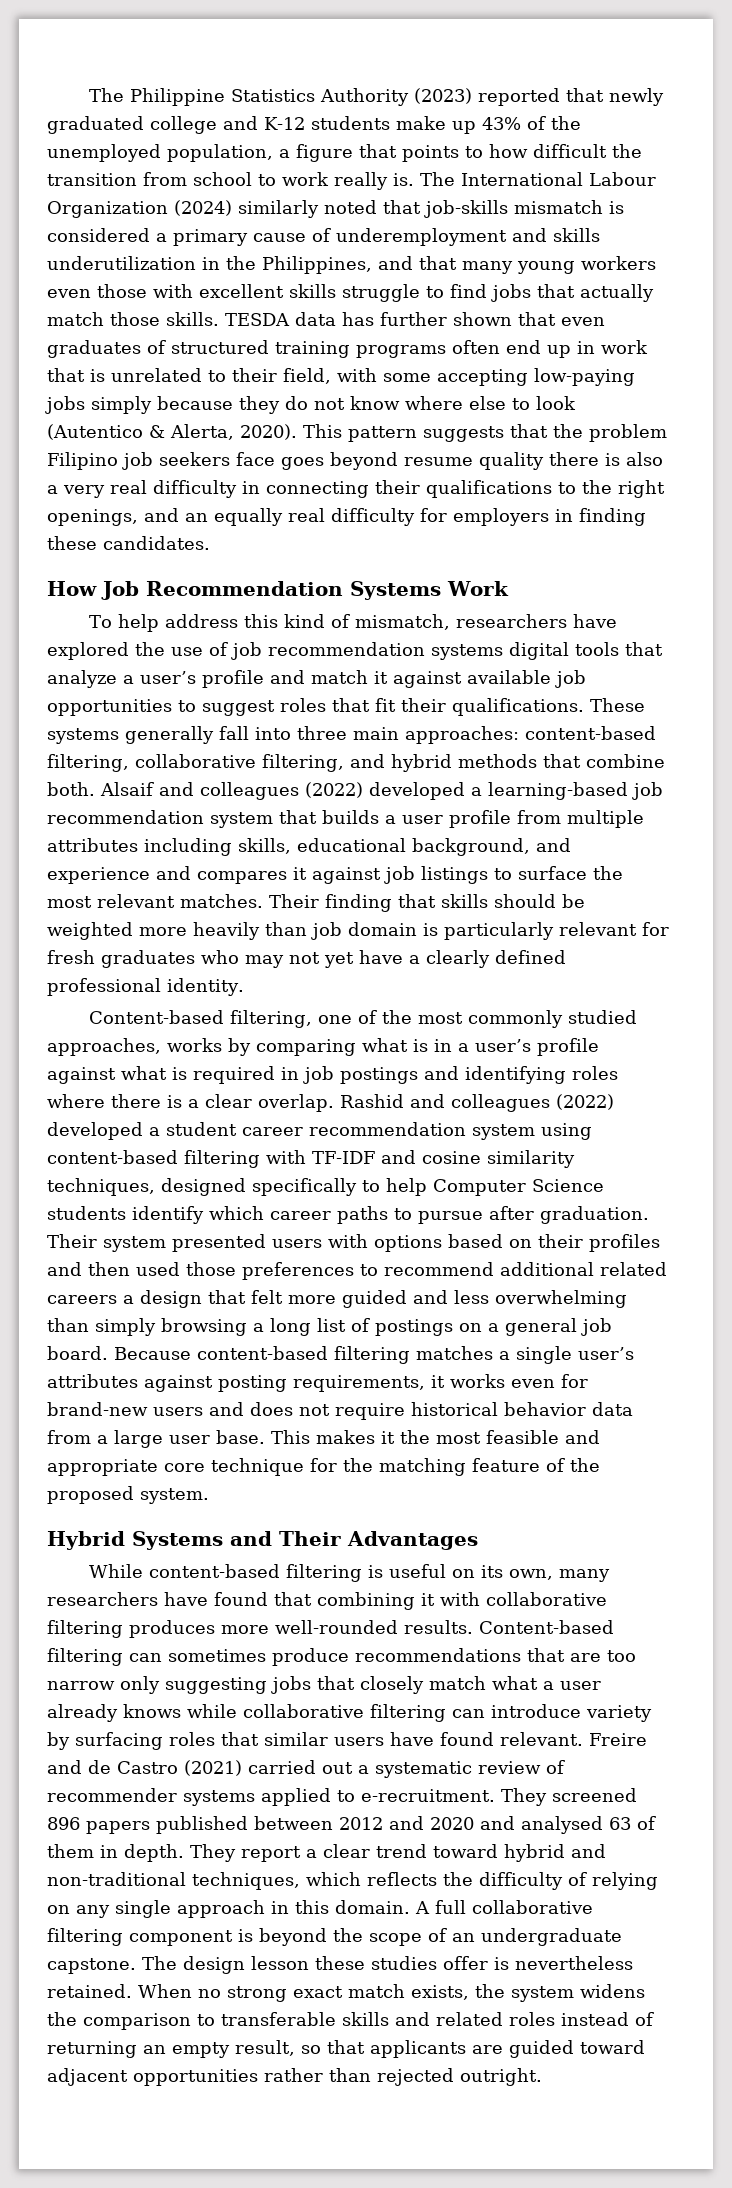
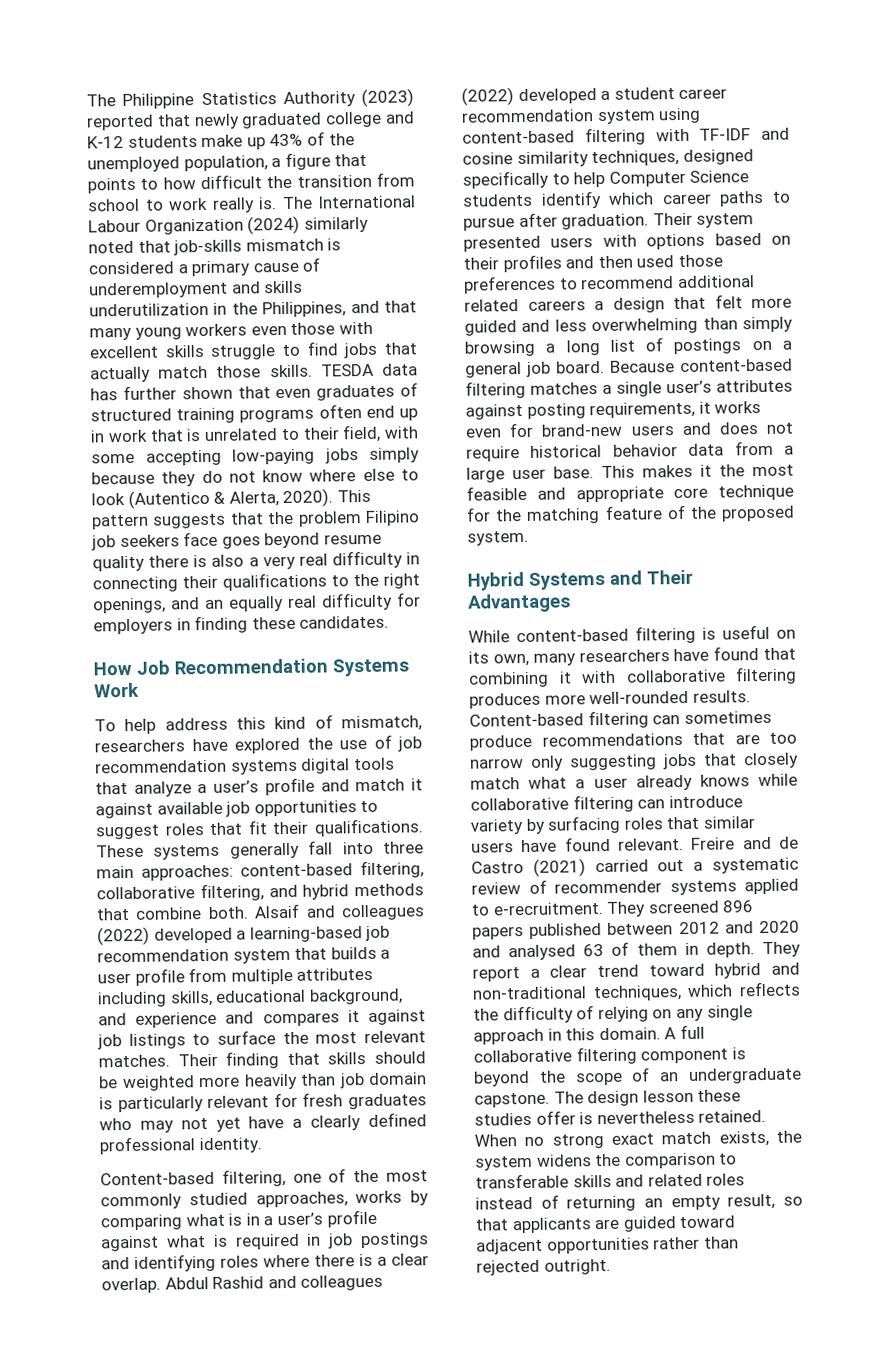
- Rashid and colleagues (2022) developed a student career recommendation system using content-based filtering with TF-IDF and cosine similarity techniques, designed specifically to help Computer Science students identify which career paths to pursue after graduation.
+ Abdul Rashid and colleagues (2022) developed a student career recommendation system using content-based filtering with TF-IDF and cosine similarity techniques, designed specifically to help Computer Science students identify which career paths to pursue after graduation.

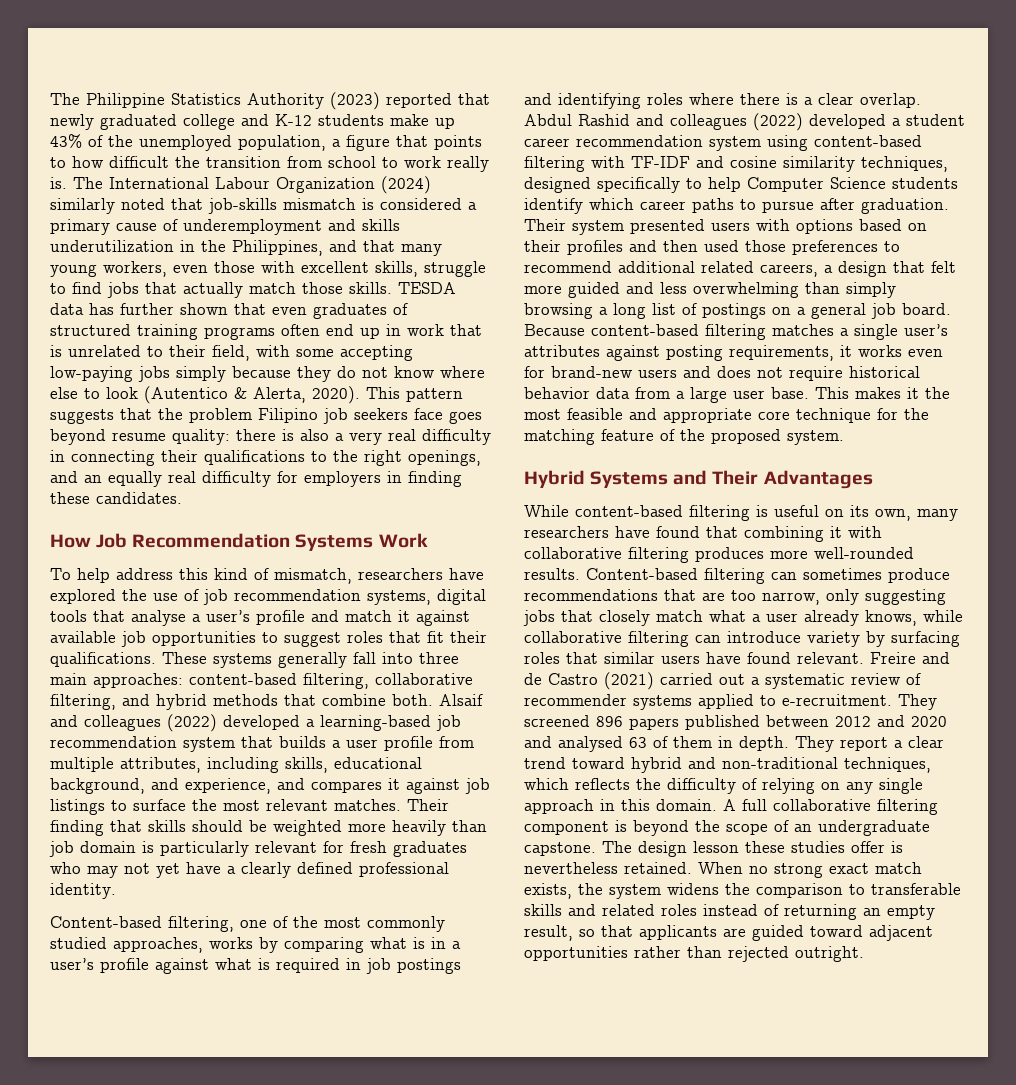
- The International Labour Organization (2024) similarly noted that job-skills mismatch is considered a primary cause of underemployment and skills underutilization in the Philippines, and that many young workers even those with excellent skills struggle to find jobs that actually match those skills.
+ The International Labour Organization (2024) similarly noted that job-skills mismatch is considered a primary cause of underemployment and skills underutilization in the Philippines, and that many young workers, even those with excellent skills, struggle to find jobs that actually match those skills.
- This pattern suggests that the problem Filipino job seekers face goes beyond resume quality there is also a very real difficulty in connecting their qualifications to the right openings, and an equally real difficulty for employers in finding these candidates.
+ This pattern suggests that the problem Filipino job seekers face goes beyond resume quality: there is also a very real difficulty in connecting their qualifications to the right openings, and an equally real difficulty for employers in finding these candidates.
- To help address this kind of mismatch, researchers have explored the use of job recommendation systems digital tools that analyze a user’s profile and match it against available job opportunities to suggest roles that fit their qualifications.
+ To help address this kind of mismatch, researchers have explored the use of job recommendation systems, digital tools that analyse a user’s profile and match it against available job opportunities to suggest roles that fit their qualifications.
- Alsaif and colleagues (2022) developed a learning-based job recommendation system that builds a user profile from multiple attributes including skills, educational background, and experience and compares it against job listings to surface the most relevant matches.
+ Alsaif and colleagues (2022) developed a learning-based job recommendation system that builds a user profile from multiple attributes, including skills, educational background, and experience, and compares it against job listings to surface the most relevant matches.
- Their system presented users with options based on their profiles and then used those preferences to recommend additional related careers a design that felt more guided and less overwhelming than simply browsing a long list of postings on a general job board.
+ Their system presented users with options based on their profiles and then used those preferences to recommend additional related careers, a design that felt more guided and less overwhelming than simply browsing a long list of postings on a general job board.
- Content-based filtering can sometimes produce recommendations that are too narrow only suggesting jobs that closely match what a user already knows while collaborative filtering can introduce variety by surfacing roles that similar users have found relevant.
+ Content-based filtering can sometimes produce recommendations that are too narrow, only suggesting jobs that closely match what a user already knows, while collaborative filtering can introduce variety by surfacing roles that similar users have found relevant.

